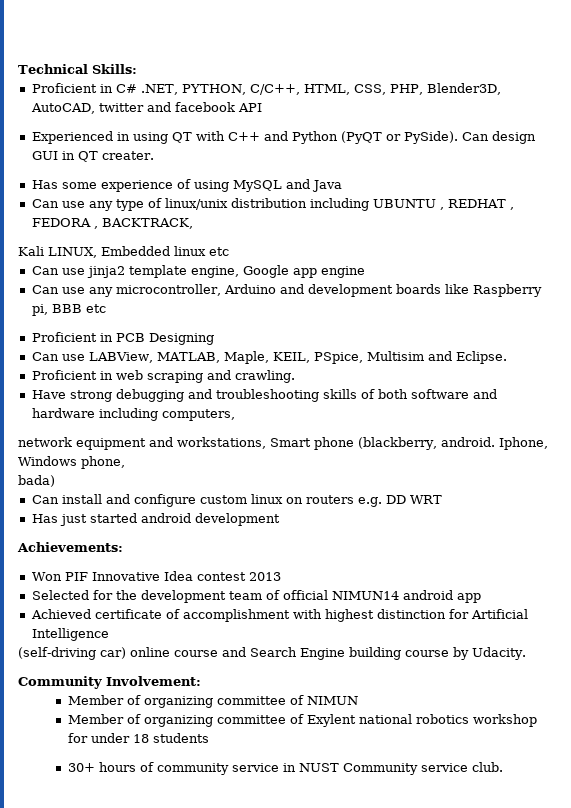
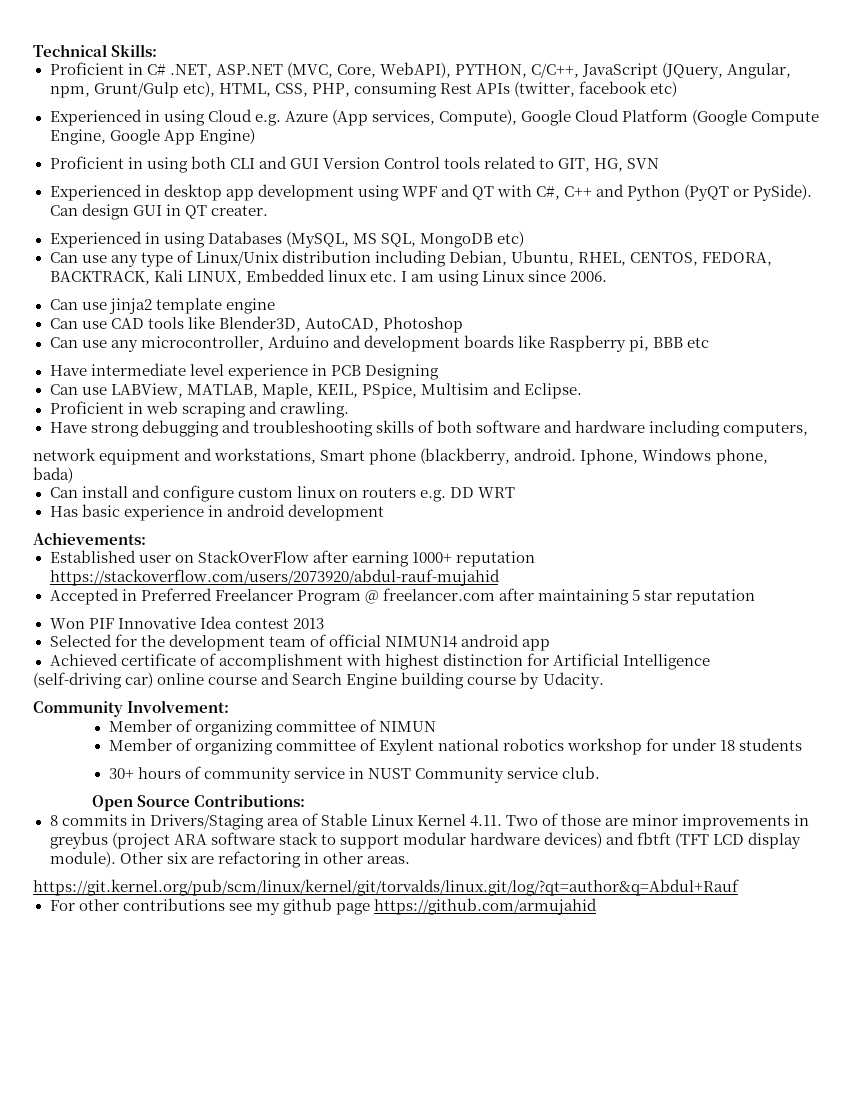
- Proficient in C# .NET, PYTHON, C/C++, HTML, CSS, PHP, Blender3D, AutoCAD, twitter and facebook API
- Experienced in using QT with C++ and Python (PyQT or PySide).
+ Proficient in C# .NET, ASP.NET (MVC, Core, WebAPI), PYTHON, C/C++, JavaScript (JQuery, Angular, npm, Grunt/Gulp etc), HTML, CSS, PHP, consuming Rest APIs (twitter, facebook etc)
+ Experienced in using Cloud e.g. Azure (App services, Compute), Google Cloud Platform (Google Compute Engine, Google App Engine)
+ Proficient in using both CLI and GUI Version Control tools related to GIT, HG, SVN
+ Experienced in desktop app development using WPF and QT with C#, C++ and Python (PyQT or PySide).
- Has some experience of using MySQL and Java
+ Experienced in using Databases (MySQL, MS SQL, MongoDB etc)
- Can use any type of linux/unix distribution including UBUNTU , REDHAT , FEDORA , BACKTRACK,
- Kali LINUX, Embedded linux etc
- Can use jinja2 template engine, Google app engine
+ Can use any type of Linux/Unix distribution including Debian, Ubuntu, RHEL, CENTOS, FEDORA, BACKTRACK, Kali LINUX, Embedded linux etc. I am using Linux since 2006.
+ Can use jinja2 template engine
+ Can use CAD tools like Blender3D, AutoCAD, Photoshop
- Proficient in PCB Designing
+ Have intermediate level experience in PCB Designing
- Has just started android development
+ Has basic experience in android development
+ Established user on StackOverFlow after earning 1000+ reputation https://stackoverflow.com/users/2073920/abdul-rauf-mujahid
+ Accepted in Preferred Freelancer Program @ freelancer.com after maintaining 5 star reputation
+ Open Source Contributions:
+ 8 commits in Drivers/Staging area of Stable Linux Kernel 4.11. Two of those are minor improvements in greybus (project ARA software stack to support modular hardware devices) and fbtft (TFT LCD display module). Other six are refactoring in other areas.
+ https://git.kernel.org/pub/scm/linux/kernel/git/torvalds/linux.git/log/?qt=author&q=Abdul+Rauf
+ For other contributions see my github page https://github.com/armujahid

